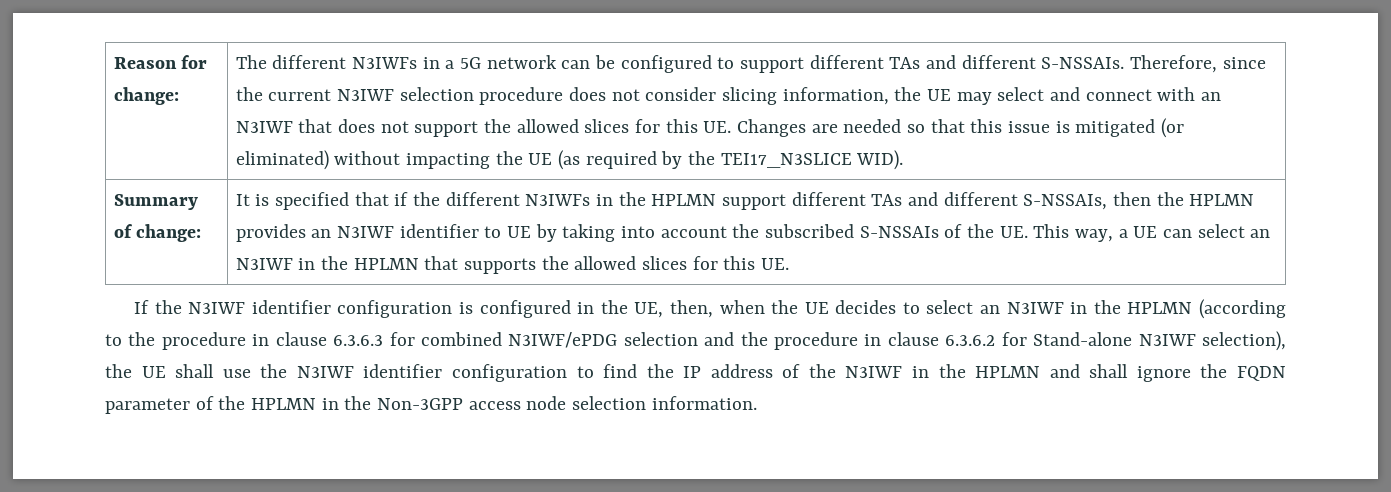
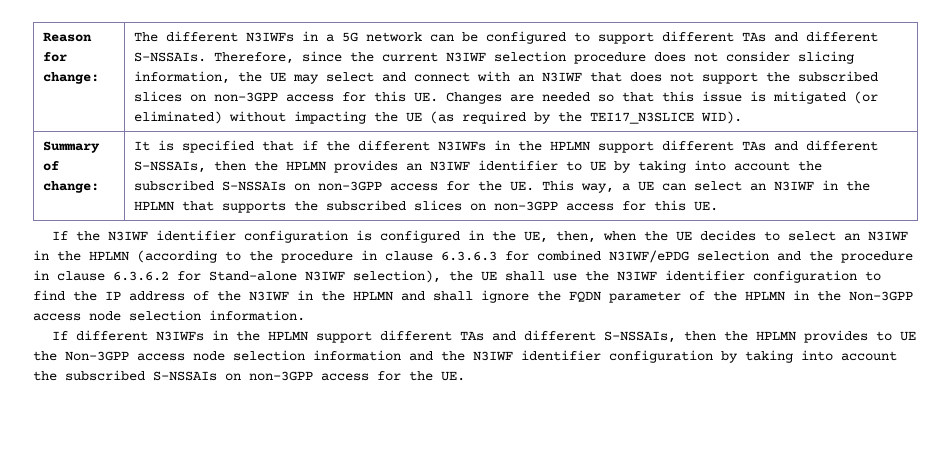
- Therefore, since the current N3IWF selection procedure does not consider slicing information, the UE may select and connect with an N3IWF that does not support the allowed slices for this UE. Changes are needed so that this issue is mitigated (or eliminated) without impacting the UE (as required by the TEI17_N3SLICE WID).
+ Therefore, since the current N3IWF selection procedure does not consider slicing information, the UE may select and connect with an N3IWF that does not support the subscribed slices on non-3GPP access for this UE. Changes are needed so that this issue is mitigated (or eliminated) without impacting the UE (as required by the TEI17_N3SLICE WID).
- It is specified that if the different N3IWFs in the HPLMN support different TAs and different S-NSSAIs, then the HPLMN provides an N3IWF identifier to UE by taking into account the subscribed S-NSSAIs of the UE. This way, a UE can select an N3IWF in the HPLMN that supports the allowed slices for this UE.
+ It is specified that if the different N3IWFs in the HPLMN support different TAs and different S-NSSAIs, then the HPLMN provides an N3IWF identifier to UE by taking into account the subscribed S-NSSAIs on non-3GPP access for the UE. This way, a UE can select an N3IWF in the HPLMN that supports the subscribed slices on non-3GPP access for this UE.
+ If different N3IWFs in the HPLMN support different TAs and different S-NSSAIs, then the HPLMN provides to UE the Non-3GPP access node selection information and the N3IWF identifier configuration by taking into account the subscribed S-NSSAIs on non-3GPP access for the UE.

